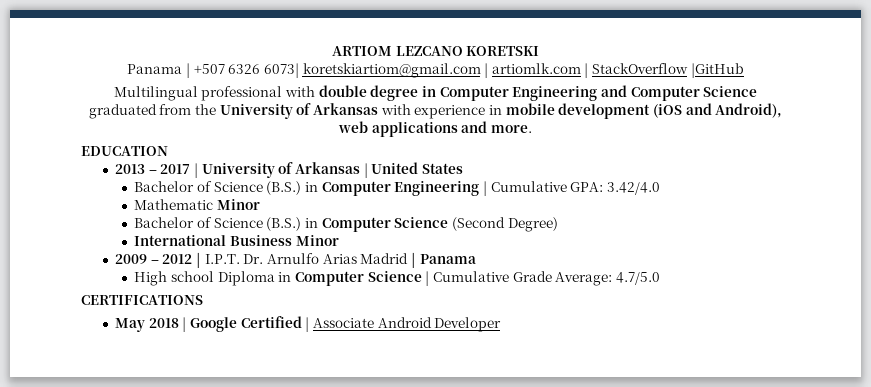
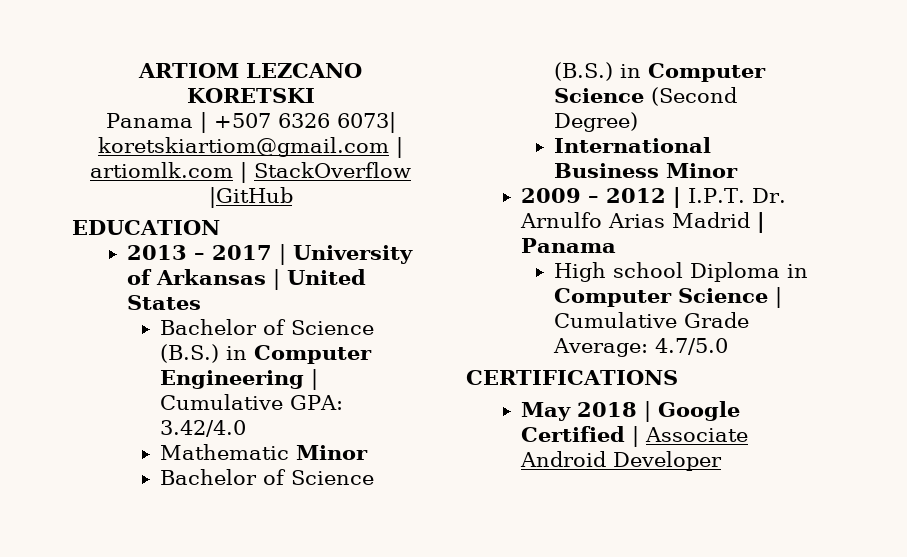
- Multilingual professional with double degree in Computer Engineering and Computer Science graduated from the University of Arkansas with experience in mobile development (iOS and Android), web applications and more.

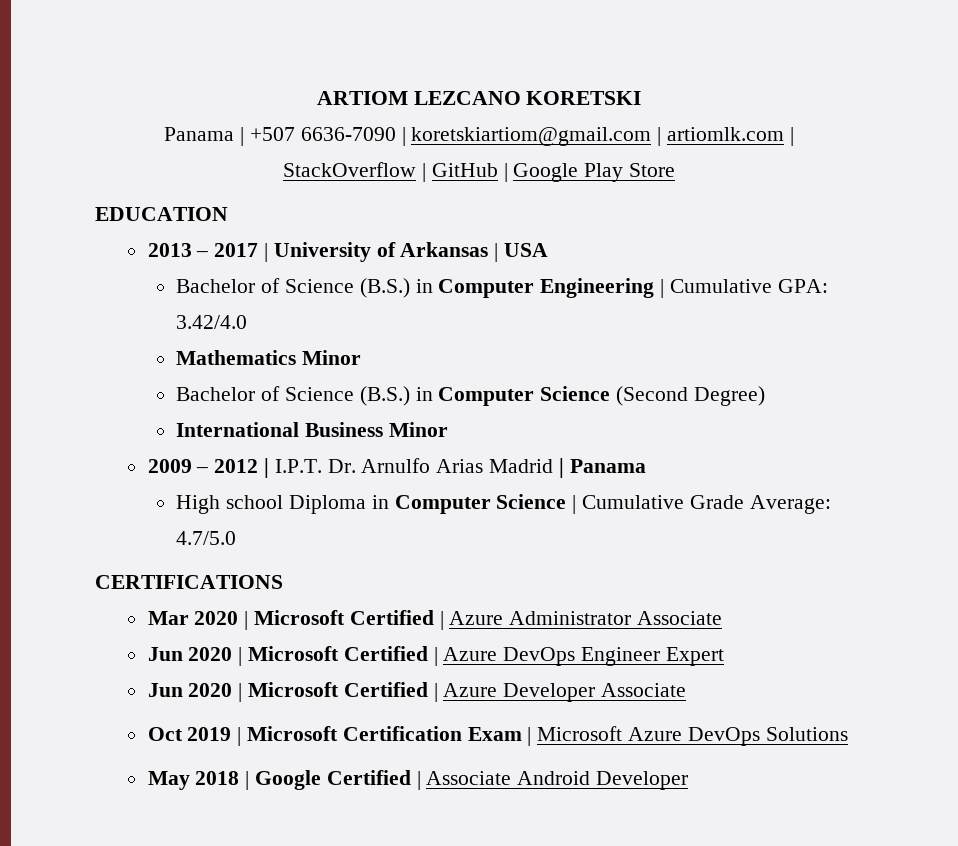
- Panama | +507 6326 6073| koretskiartiom@gmail.com | artiomlk.com | StackOverflow |GitHub
+ Panama | +507 6636-7090 | koretskiartiom@gmail.com | artiomlk.com | StackOverflow | GitHub | Google Play Store
- 2013 – 2017 | University of Arkansas | United States
+ 2013 – 2017 | University of Arkansas | USA
- Mathematic Minor
+ Mathematics Minor
+ Mar 2020 | Microsoft Certified | Azure Administrator Associate
+ Jun 2020 | Microsoft Certified | Azure DevOps Engineer Expert
+ Jun 2020 | Microsoft Certified | Azure Developer Associate
+ Oct 2019 | Microsoft Certification Exam | Microsoft Azure DevOps Solutions

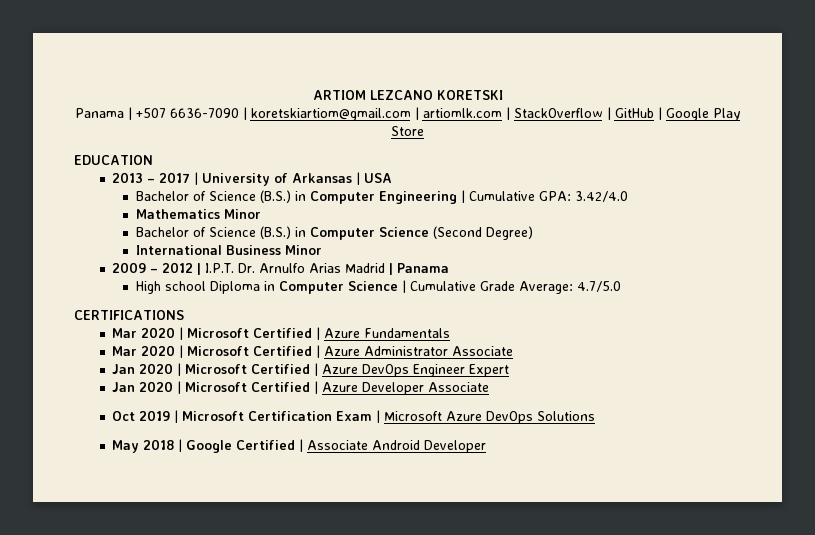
+ Mar 2020 | Microsoft Certified | Azure Fundamentals
- Jun 2020 | Microsoft Certified | Azure DevOps Engineer Expert
+ Jan 2020 | Microsoft Certified | Azure DevOps Engineer Expert
- Jun 2020 | Microsoft Certified | Azure Developer Associate
+ Jan 2020 | Microsoft Certified | Azure Developer Associate

